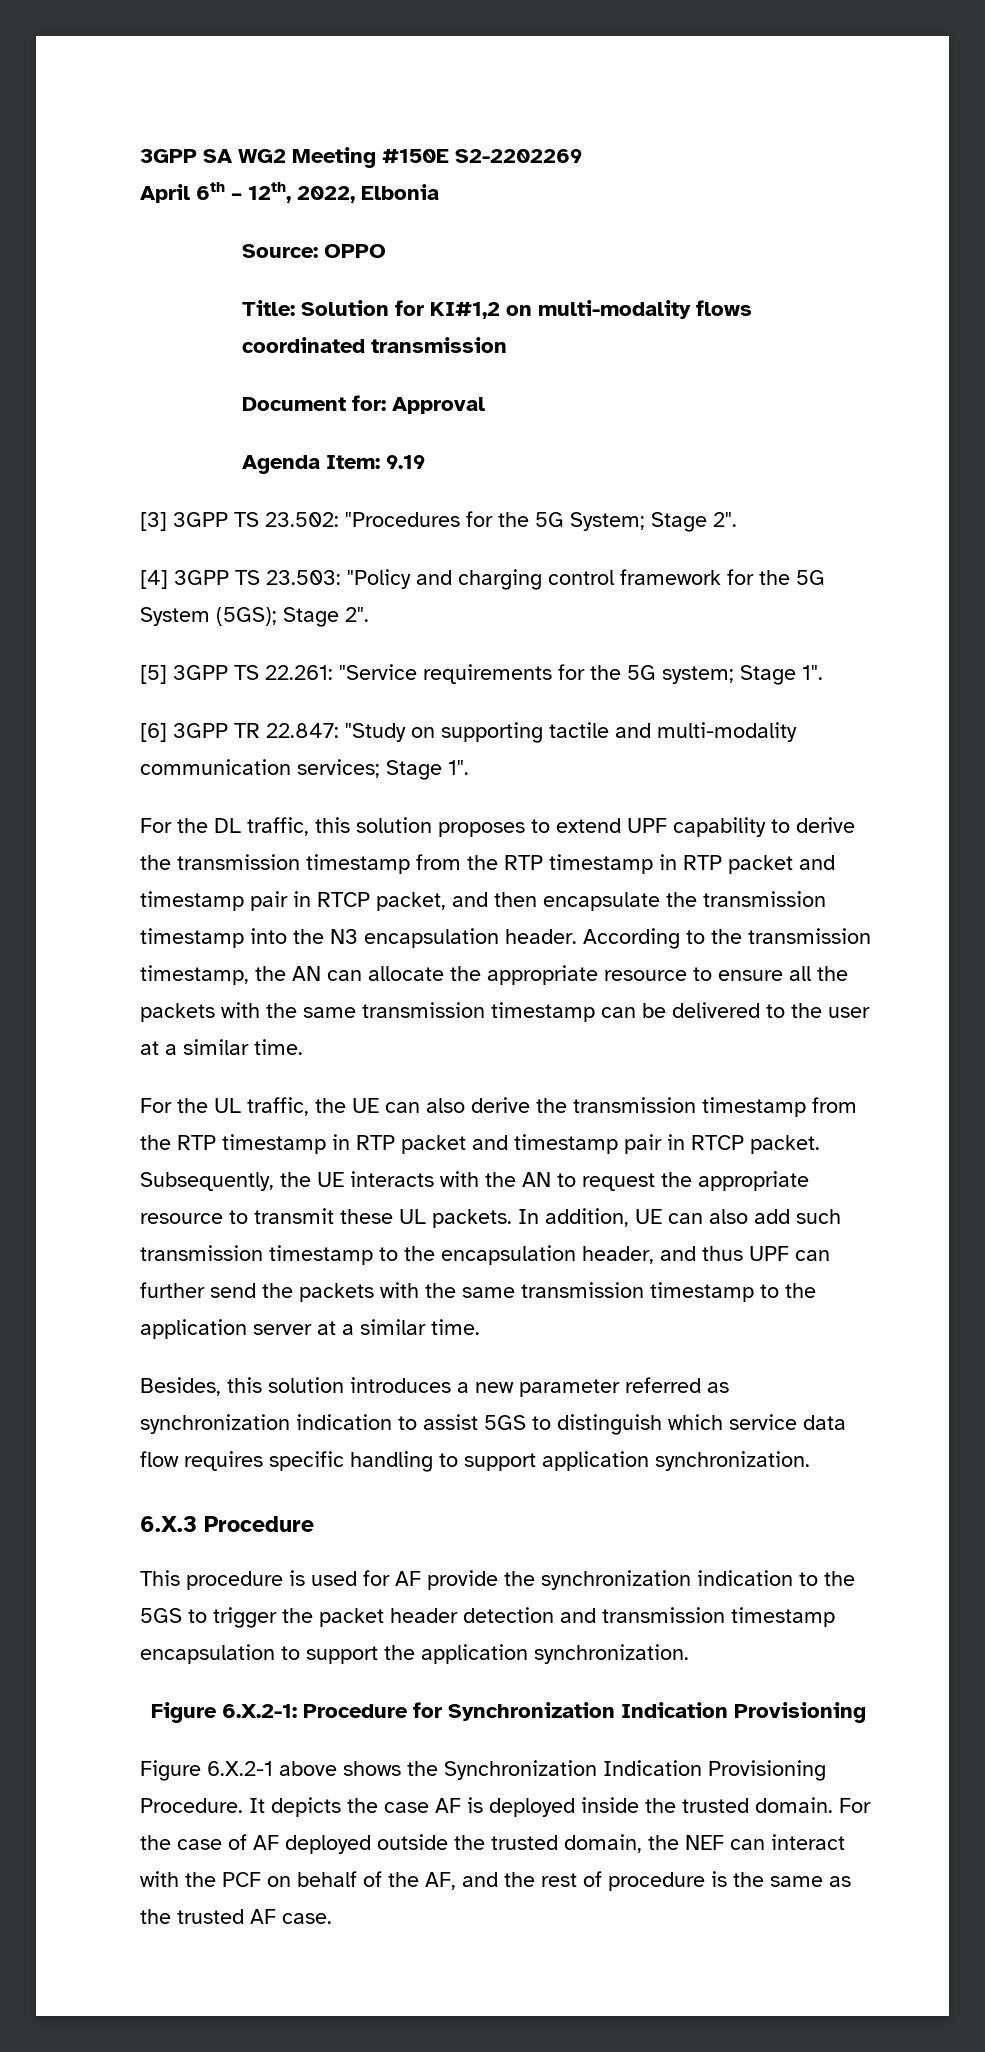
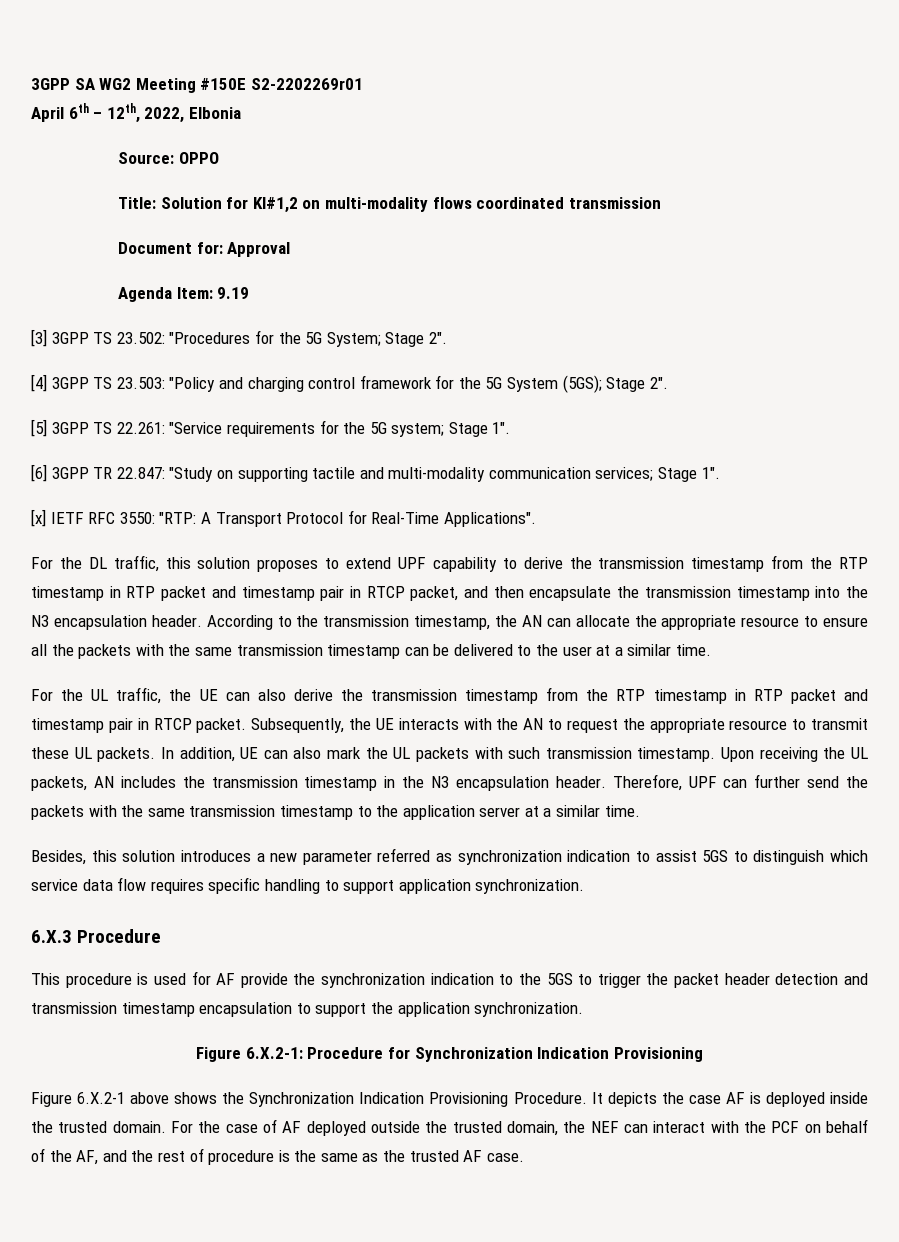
- 3GPP SA WG2 Meeting #150E S2-2202269
+ 3GPP SA WG2 Meeting #150E S2-2202269r01
+ [x] IETF RFC 3550: "RTP: A Transport Protocol for Real-Time Applications".
- In addition, UE can also add such transmission timestamp to the encapsulation header, and thus UPF can further send the packets with the same transmission timestamp to the application server at a similar time.
+ In addition, UE can also mark the UL packets with such transmission timestamp. Upon receiving the UL packets, AN includes the transmission timestamp in the N3 encapsulation header. Therefore, UPF can further send the packets with the same transmission timestamp to the application server at a similar time.

